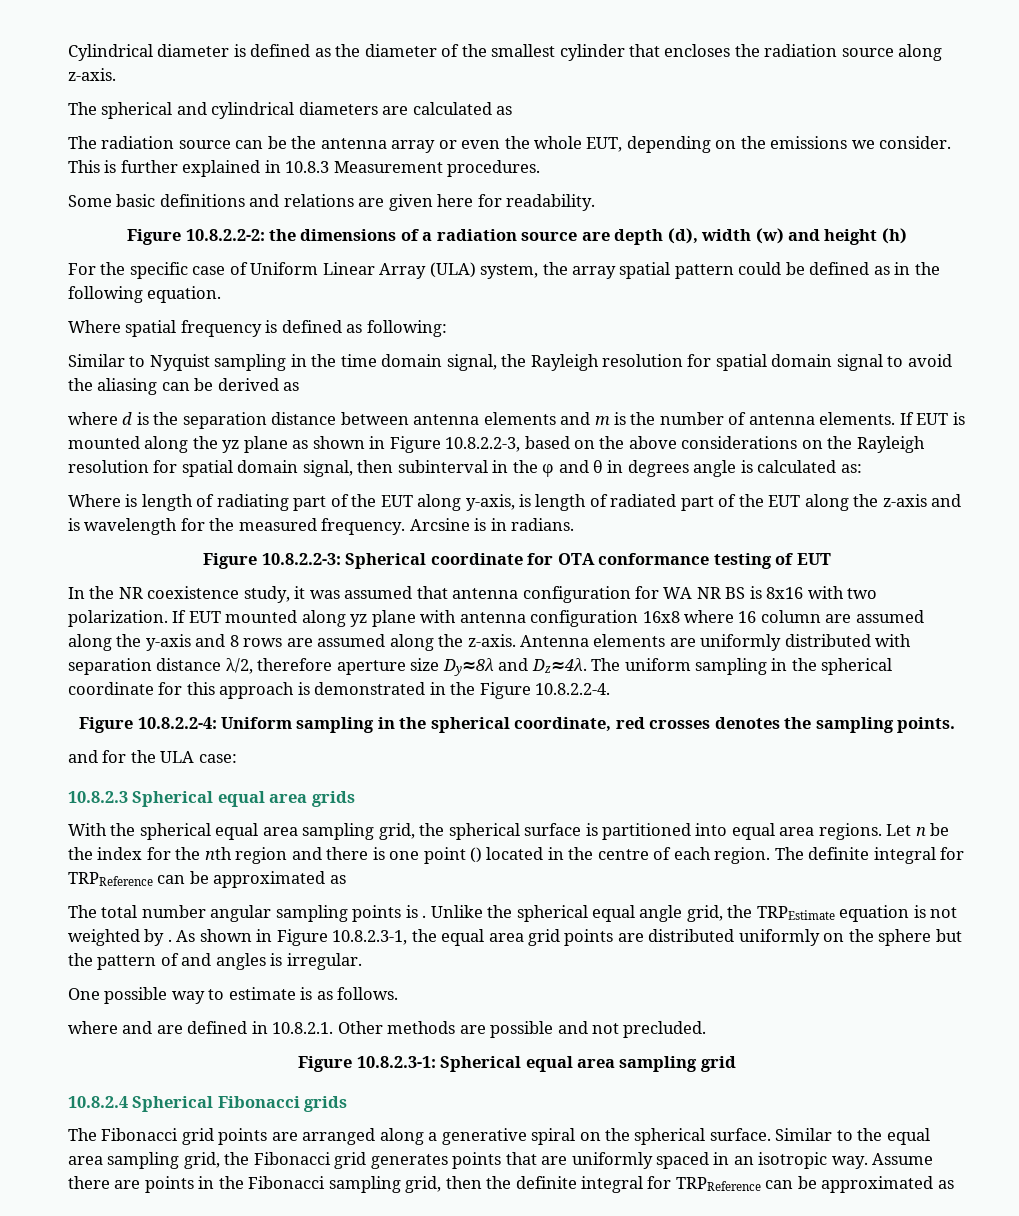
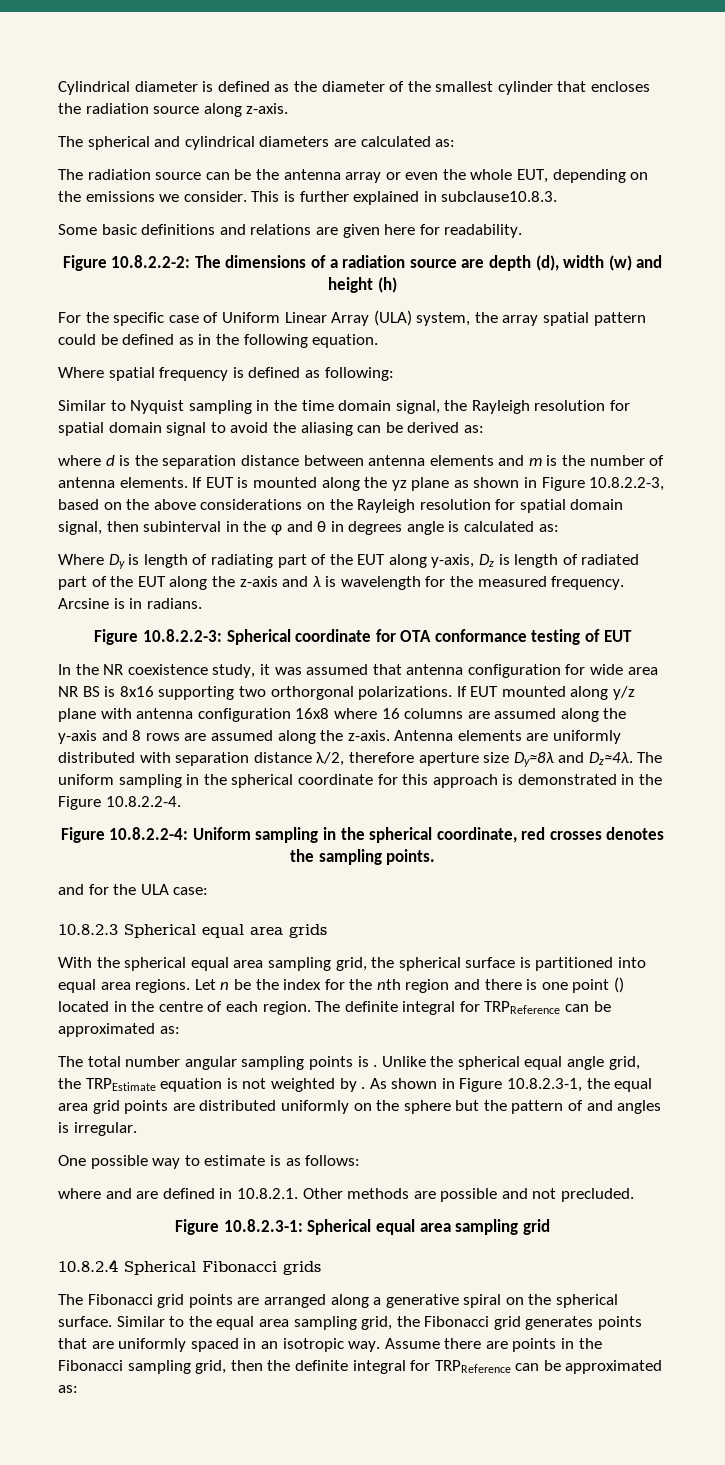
- The spherical and cylindrical diameters are calculated as
+ The spherical and cylindrical diameters are calculated as:
- This is further explained in 10.8.3 Measurement procedures.
+ This is further explained in subclause10.8.3.
- Figure 10.8.2.2-2: the dimensions of a radiation source are depth (d), width (w) and height (h)
+ Figure 10.8.2.2-2: The dimensions of a radiation source are depth (d), width (w) and height (h)
- Similar to Nyquist sampling in the time domain signal, the Rayleigh resolution for spatial domain signal to avoid the aliasing can be derived as
+ Similar to Nyquist sampling in the time domain signal, the Rayleigh resolution for spatial domain signal to avoid the aliasing can be derived as:
- Where is length of radiating part of the EUT along y-axis, is length of radiated part of the EUT along the z-axis and is wavelength for the measured frequency.
+ Where Dy is length of radiating part of the EUT along y-axis, Dz is length of radiated part of the EUT along the z-axis and λ is wavelength for the measured frequency.
- In the NR coexistence study, it was assumed that antenna configuration for WA NR BS is 8x16 with two polarization.
+ In the NR coexistence study, it was assumed that antenna configuration for wide area NR BS is 8x16 supporting two orthorgonal polarizations.
- If EUT mounted along yz plane with antenna configuration 16x8 where 16 column are assumed along the y-axis and 8 rows are assumed along the z-axis.
+ If EUT mounted along y/z plane with antenna configuration 16x8 where 16 columns are assumed along the y-axis and 8 rows are assumed along the z-axis.
- The definite integral for TRPReference can be approximated as
+ The definite integral for TRPReference can be approximated as:
- One possible way to estimate is as follows.
+ One possible way to estimate is as follows:
- Assume there are points in the Fibonacci sampling grid, then the definite integral for TRPReference can be approximated as
+ Assume there are points in the Fibonacci sampling grid, then the definite integral for TRPReference can be approximated as:

